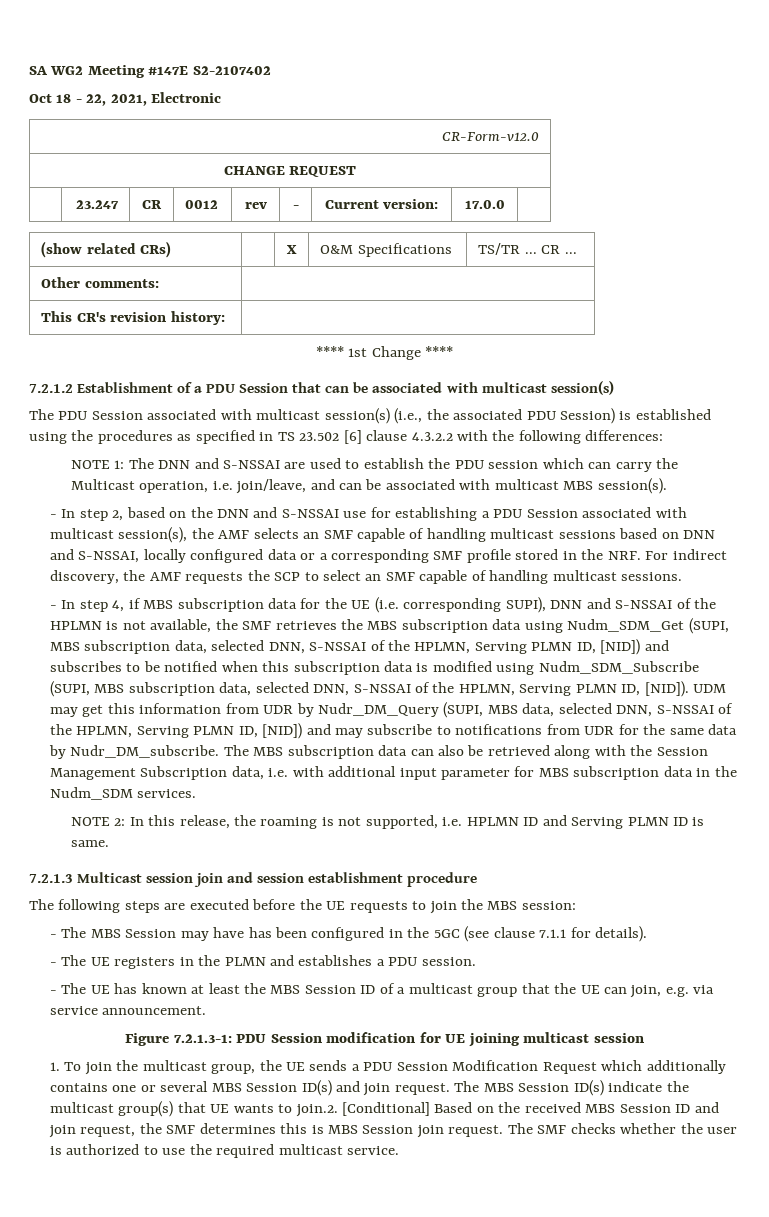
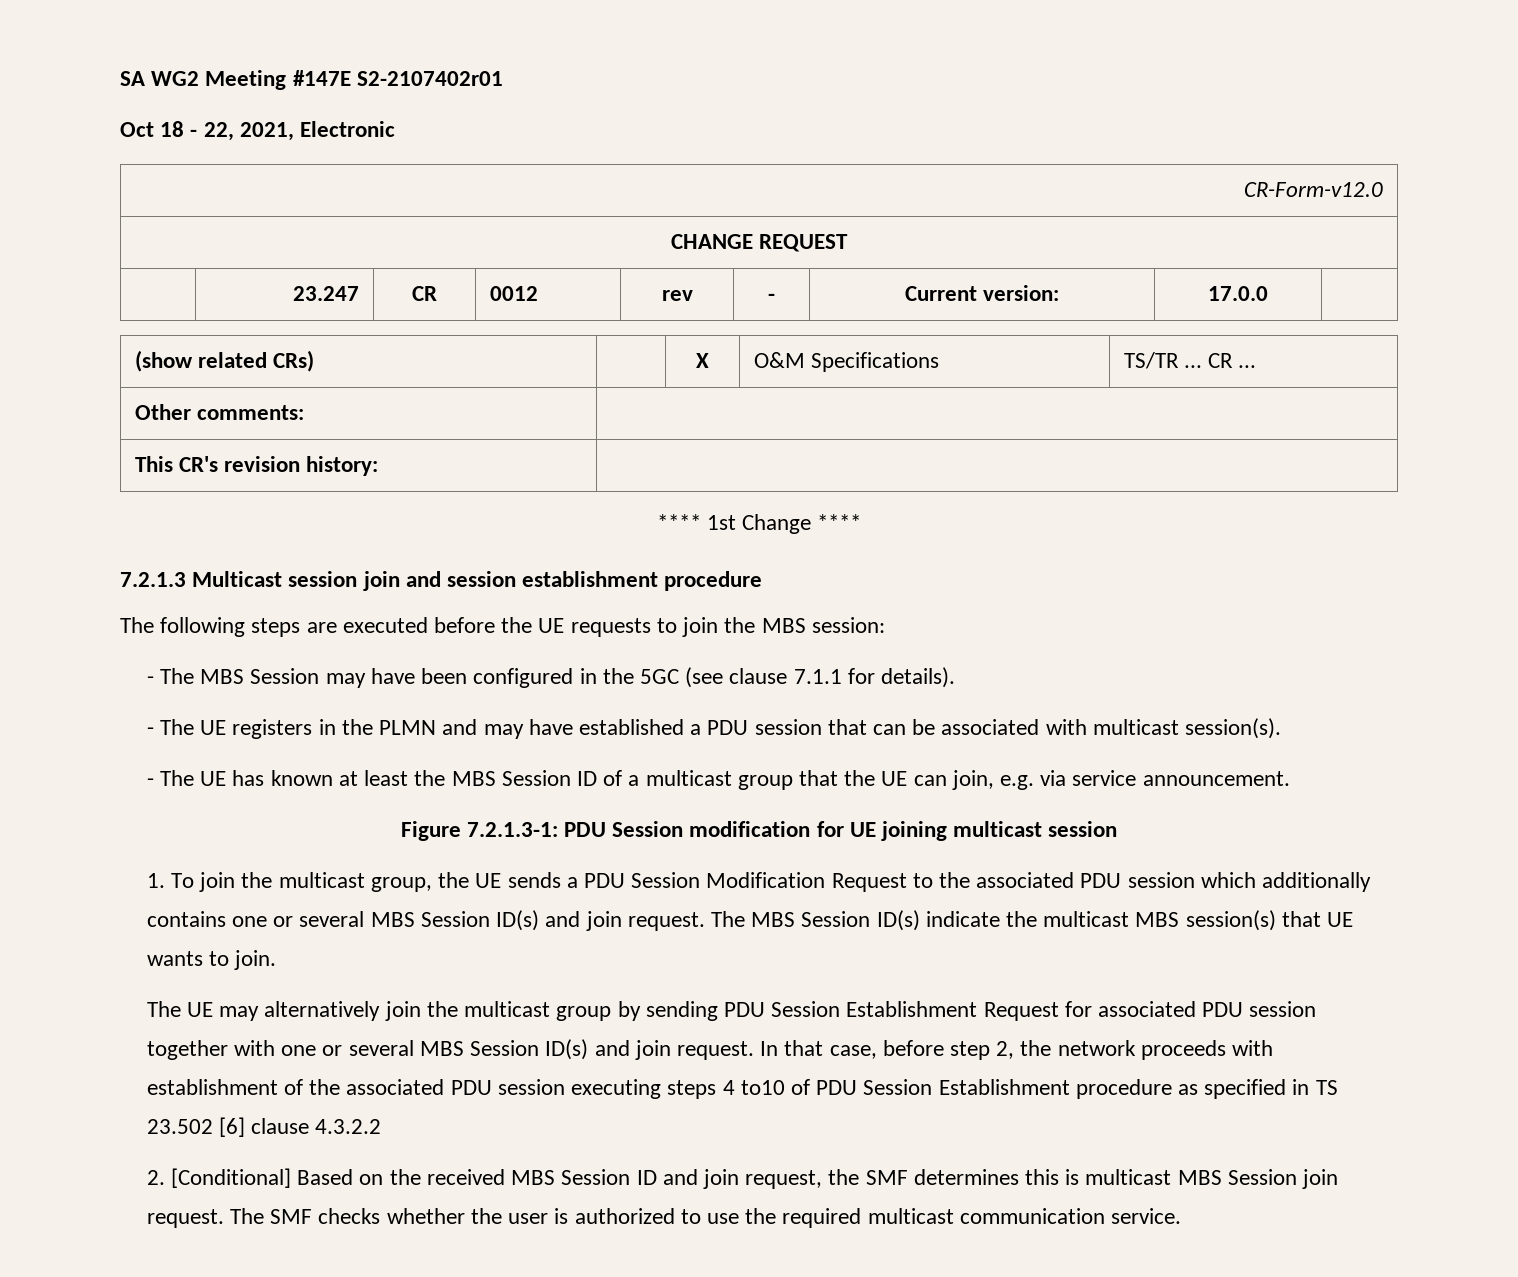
- SA WG2 Meeting #147E S2-2107402
+ SA WG2 Meeting #147E S2-2107402r01
- 7.2.1.2 Establishment of a PDU Session that can be associated with multicast session(s)
- The PDU Session associated with multicast session(s) (i.e., the associated PDU Session) is established using the procedures as specified in TS 23.502 [6] clause 4.3.2.2 with the following differences:
- NOTE 1: The DNN and S-NSSAI are used to establish the PDU session which can carry the Multicast operation, i.e. join/leave, and can be associated with multicast MBS session(s).
- - In step 2, based on the DNN and S-NSSAI use for establishing a PDU Session associated with multicast session(s), the AMF selects an SMF capable of handling multicast sessions based on DNN and S-NSSAI, locally configured data or a corresponding SMF profile stored in the NRF. For indirect discovery, the AMF requests the SCP to select an SMF capable of handling multicast sessions.
- - In step 4, if MBS subscription data for the UE (i.e. corresponding SUPI), DNN and S-NSSAI of the HPLMN is not available, the SMF retrieves the MBS subscription data using Nudm_SDM_Get (SUPI, MBS subscription data, selected DNN, S-NSSAI of the HPLMN, Serving PLMN ID, [NID]) and subscribes to be notified when this subscription data is modified using Nudm_SDM_Subscribe (SUPI, MBS subscription data, selected DNN, S-NSSAI of the HPLMN, Serving PLMN ID, [NID]). UDM may get this information from UDR by Nudr_DM_Query (SUPI, MBS data, selected DNN, S-NSSAI of the HPLMN, Serving PLMN ID, [NID]) and may subscribe to notifications from UDR for the same data by Nudr_DM_subscribe. The MBS subscription data can also be retrieved along with the Session Management Subscription data, i.e. with additional input parameter for MBS subscription data in the Nudm_SDM services.
- NOTE 2: In this release, the roaming is not supported, i.e. HPLMN ID and Serving PLMN ID is same.
- - The MBS Session may have has been configured in the 5GC (see clause 7.1.1 for details).
+ - The MBS Session may have been configured in the 5GC (see clause 7.1.1 for details).
- - The UE registers in the PLMN and establishes a PDU session.
+ - The UE registers in the PLMN and may have established a PDU session that can be associated with multicast session(s).
- 1. To join the multicast group, the UE sends a PDU Session Modification Request which additionally contains one or several MBS Session ID(s) and join request.
+ 1. To join the multicast group, the UE sends a PDU Session Modification Request to the associated PDU session which additionally contains one or several MBS Session ID(s) and join request.
- The MBS Session ID(s) indicate the multicast group(s) that UE wants to join.2. [Conditional] Based on the received MBS Session ID and join request, the SMF determines this is MBS Session join request.
+ The MBS Session ID(s) indicate the multicast MBS session(s) that UE wants to join.
+ The UE may alternatively join the multicast group by sending PDU Session Establishment Request for associated PDU session together with one or several MBS Session ID(s) and join request. In that case, before step 2, the network proceeds with establishment of the associated PDU session executing steps 4 to10 of PDU Session Establishment procedure as specified in TS 23.502 [6] clause 4.3.2.2
+ 2. [Conditional] Based on the received MBS Session ID and join request, the SMF determines this is multicast MBS Session join request.
- The SMF checks whether the user is authorized to use the required multicast service.
+ The SMF checks whether the user is authorized to use the required multicast communication service.

